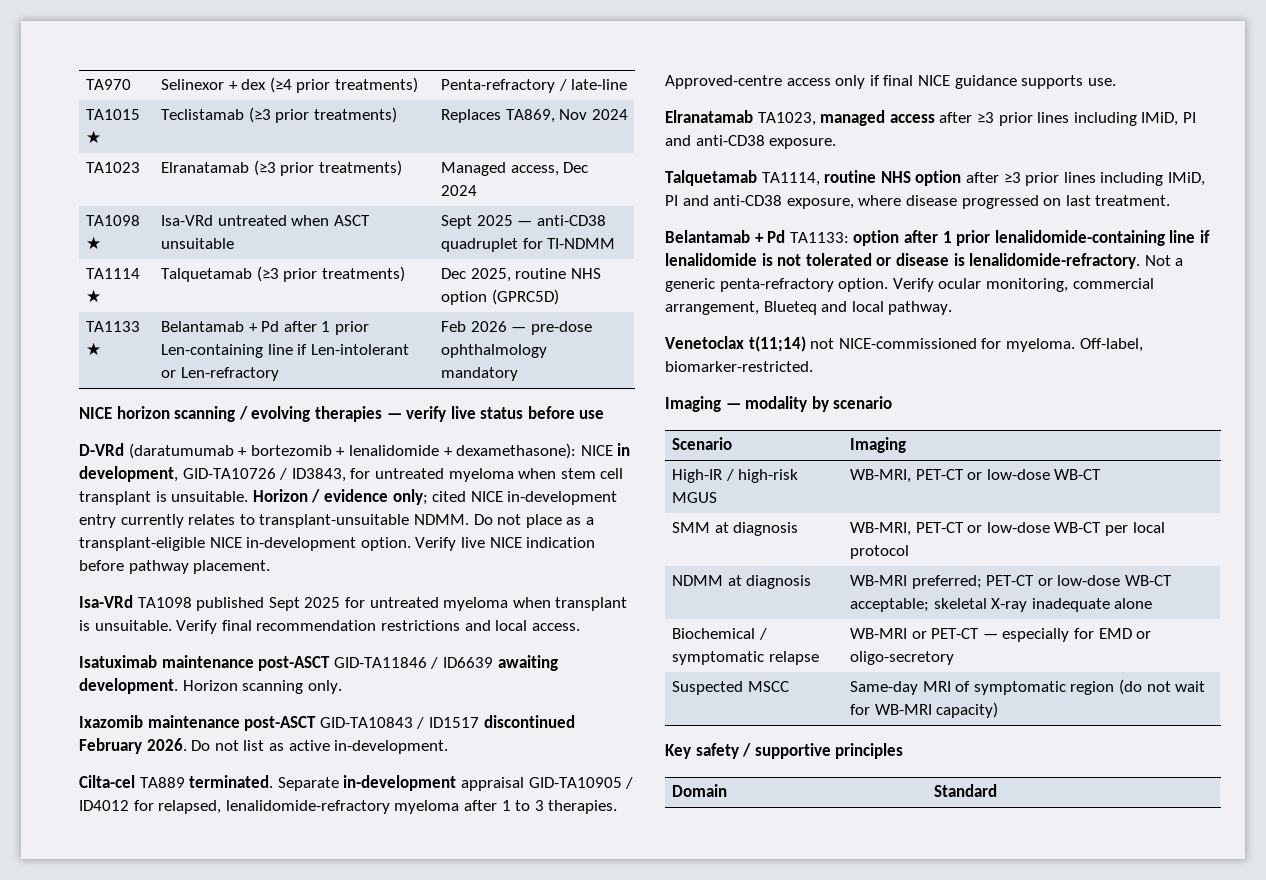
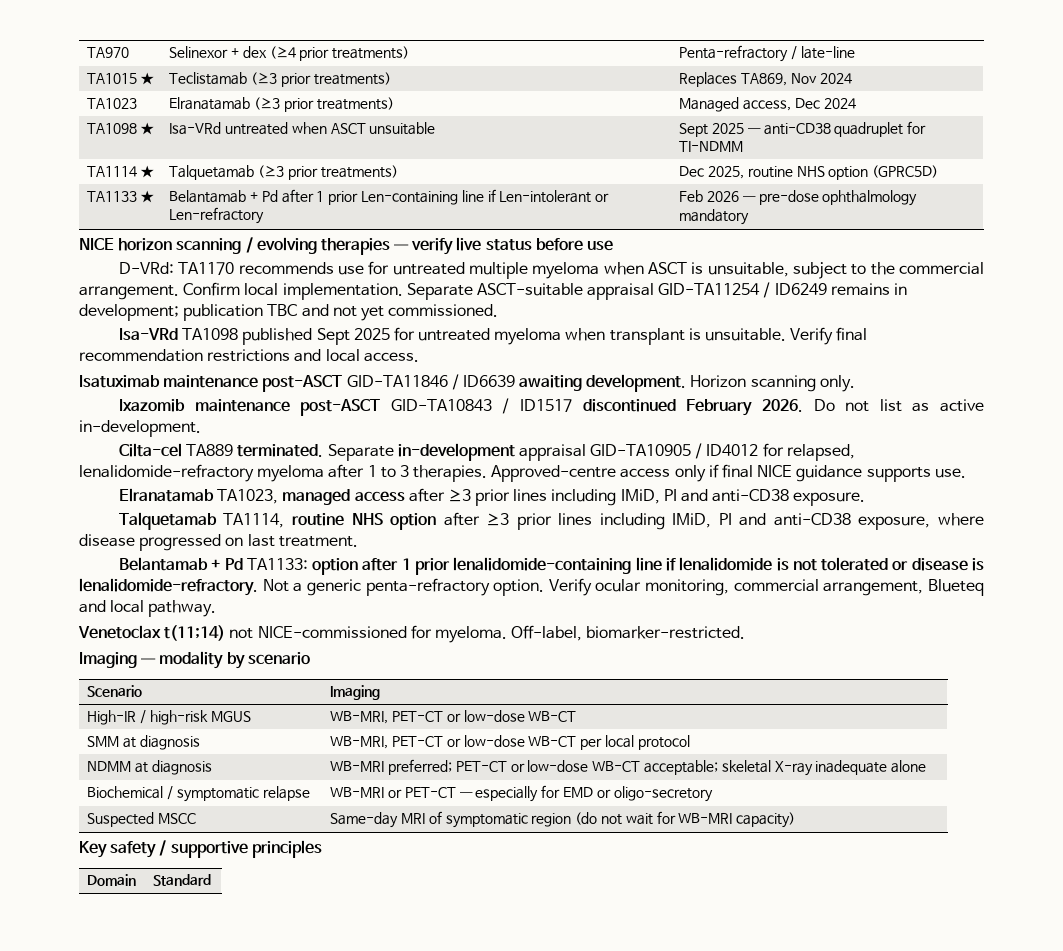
- D-VRd (daratumumab + bortezomib + lenalidomide + dexamethasone): NICE in development, GID-TA10726 / ID3843, for untreated myeloma when stem cell transplant is unsuitable. Horizon / evidence only; cited NICE in-development entry currently relates to transplant-unsuitable NDMM. Do not place as a transplant-eligible NICE in-development option. Verify live NICE indication before pathway placement.
+ D-VRd: TA1170 recommends use for untreated multiple myeloma when ASCT is unsuitable, subject to the commercial arrangement. Confirm local implementation. Separate ASCT-suitable appraisal GID-TA11254 / ID6249 remains in development; publication TBC and not yet commissioned.

